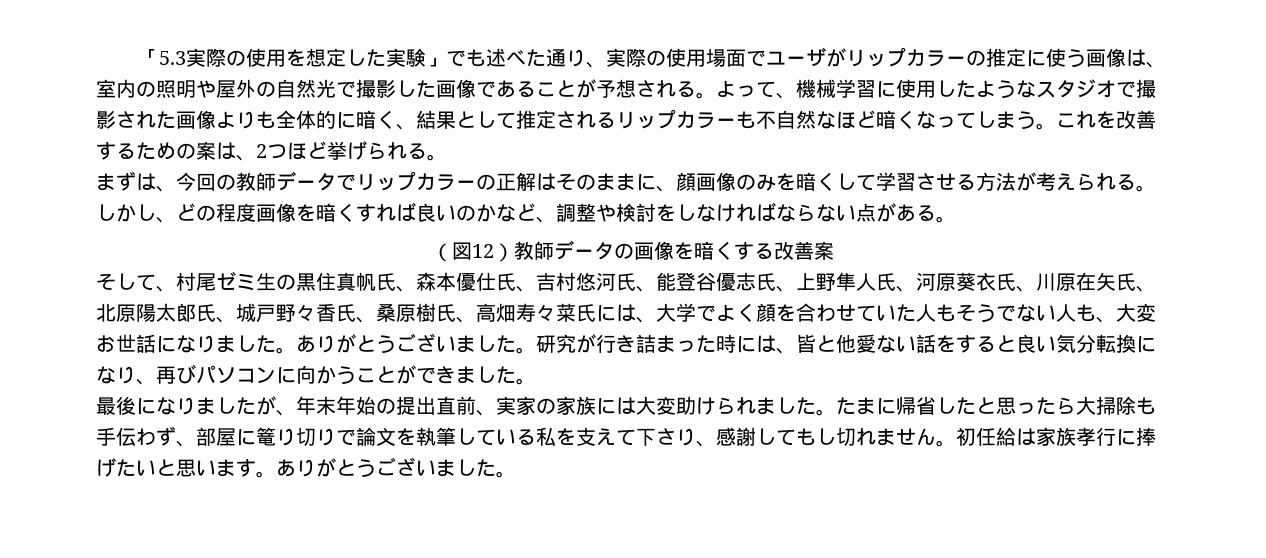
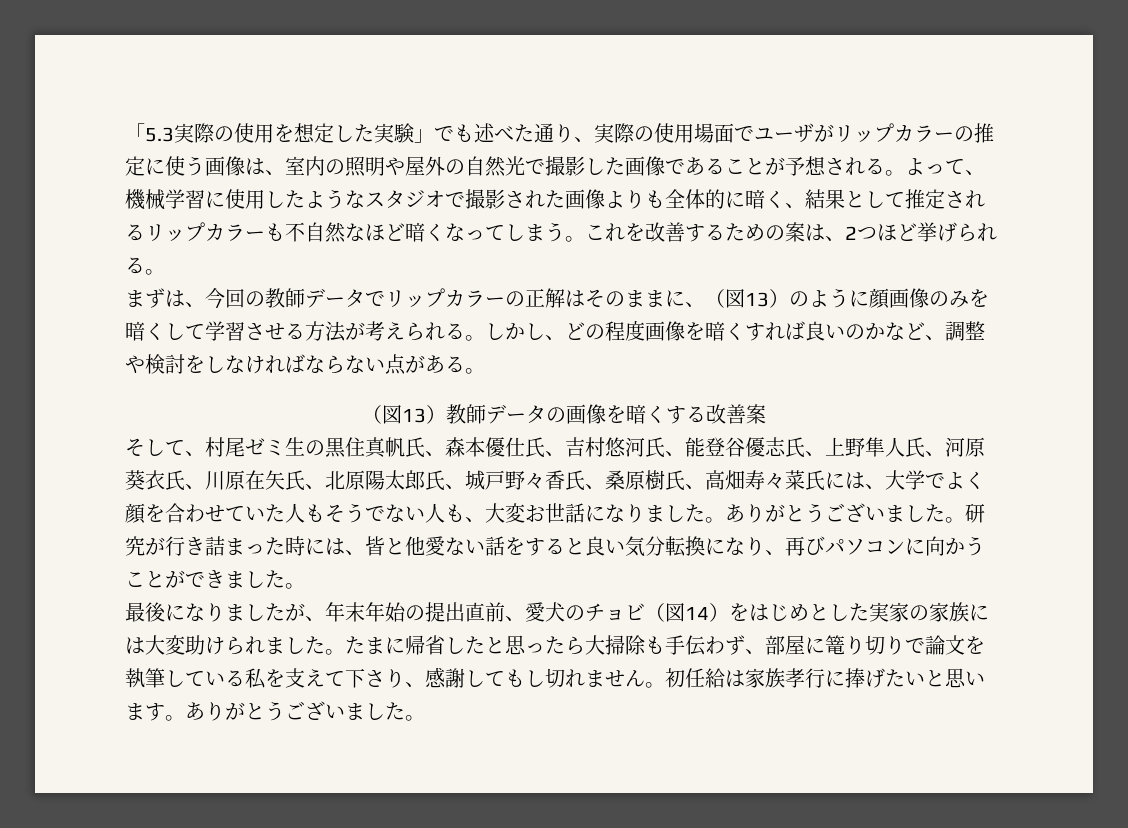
- まずは、今回の教師データでリップカラーの正解はそのままに、顔画像のみを暗くして学習させる方法が考えられる。
+ まずは、今回の教師データでリップカラーの正解はそのままに、（図13）のように顔画像のみを暗くして学習させる方法が考えられる。
- （図12）教師データの画像を暗くする改善案
+ （図13）教師データの画像を暗くする改善案
- 最後になりましたが、年末年始の提出直前、実家の家族には大変助けられました。
+ 最後になりましたが、年末年始の提出直前、愛犬のチョビ（図14）をはじめとした実家の家族には大変助けられました。

